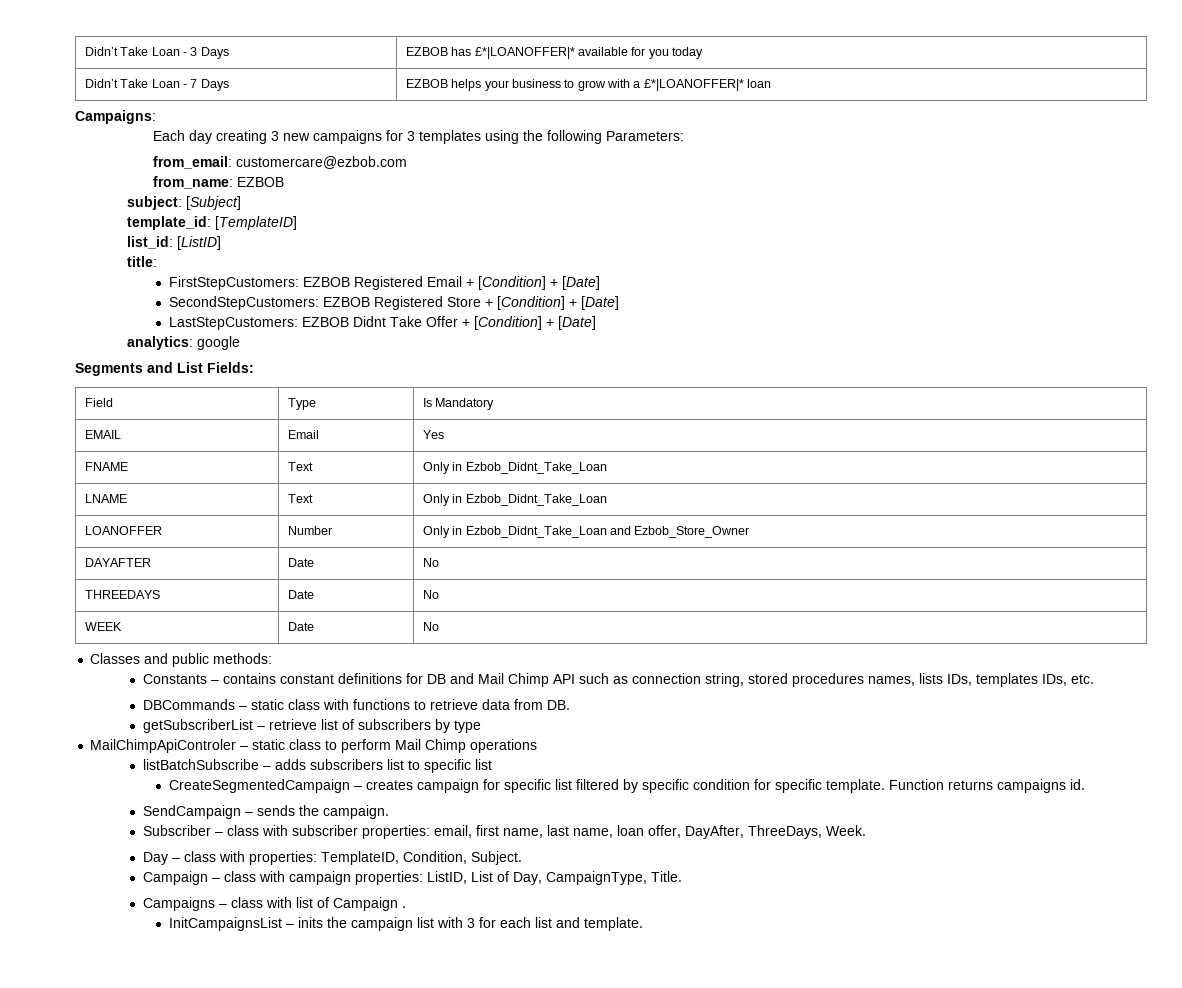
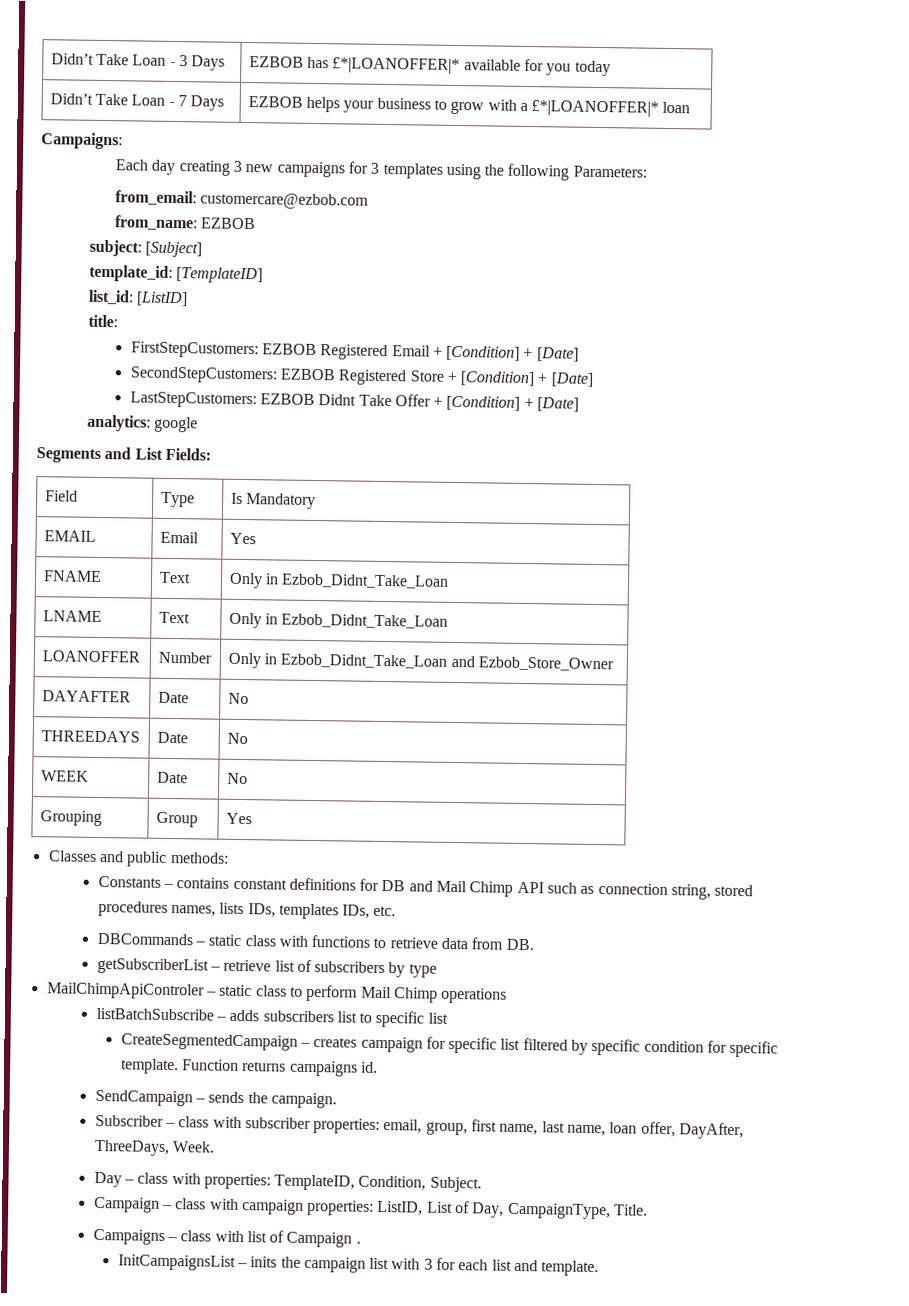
+ Grouping | Group | Yes
- Subscriber – class with subscriber properties: email, first name, last name, loan offer, DayAfter, ThreeDays, Week.
+ Subscriber – class with subscriber properties: email, group, first name, last name, loan offer, DayAfter, ThreeDays, Week.

